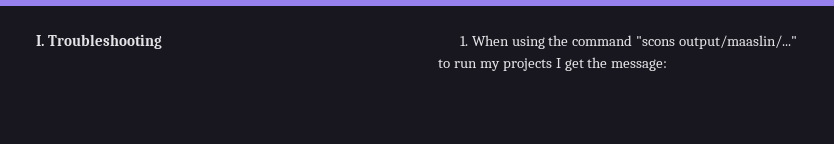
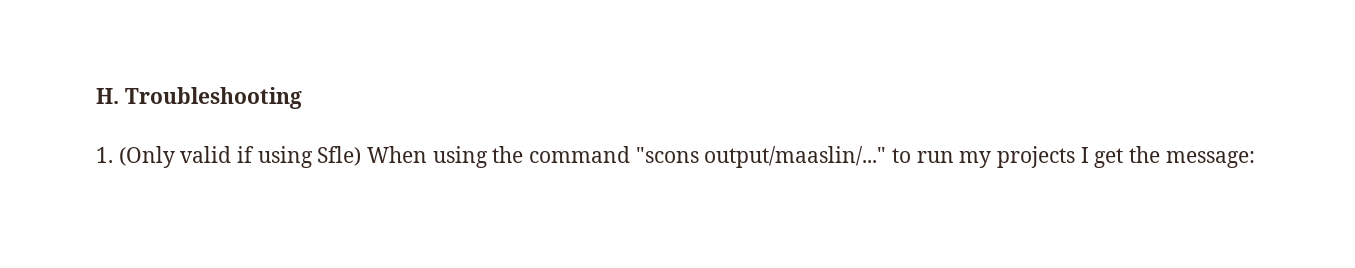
- I. Troubleshooting
+ H. Troubleshooting
- 1. When using the command "scons output/maaslin/..." to run my projects I get the message:
+ 1. (Only valid if using Sfle) When using the command "scons output/maaslin/..." to run my projects I get the message:

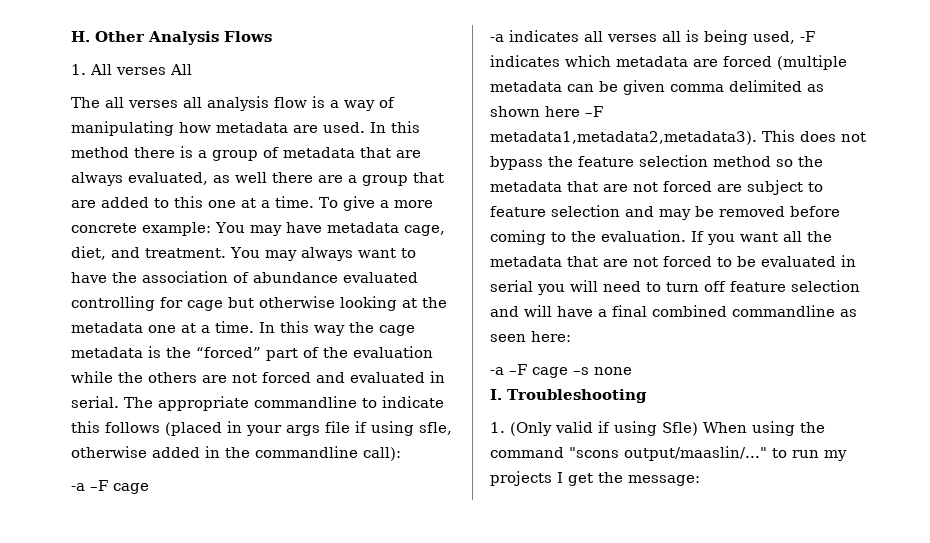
- H. Troubleshooting
+ H. Other Analysis Flows
+ 1. All verses All
+ The all verses all analysis flow is a way of manipulating how metadata are used. In this method there is a group of metadata that are always evaluated, as well there are a group that are added to this one at a time. To give a more concrete example: You may have metadata cage, diet, and treatment. You may always want to have the association of abundance evaluated controlling for cage but otherwise looking at the metadata one at a time. In this way the cage metadata is the “forced” part of the evaluation while the others are not forced and evaluated in serial. The appropriate commandline to indicate this follows (placed in your args file if using sfle, otherwise added in the commandline call):
+ -a –F cage
+ -a indicates all verses all is being used, -F indicates which metadata are forced (multiple metadata can be given comma delimited as shown here –F metadata1,metadata2,metadata3). This does not bypass the feature selection method so the metadata that are not forced are subject to feature selection and may be removed before coming to the evaluation. If you want all the metadata that are not forced to be evaluated in serial you will need to turn off feature selection and will have a final combined commandline as seen here:
+ -a –F cage –s none
+ I. Troubleshooting

